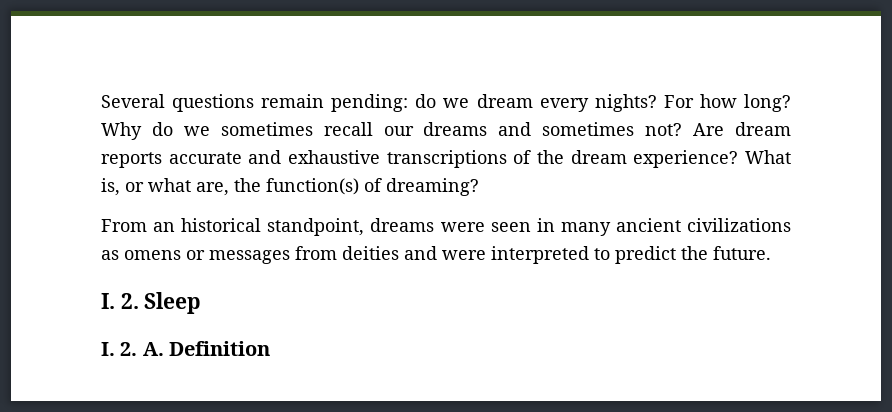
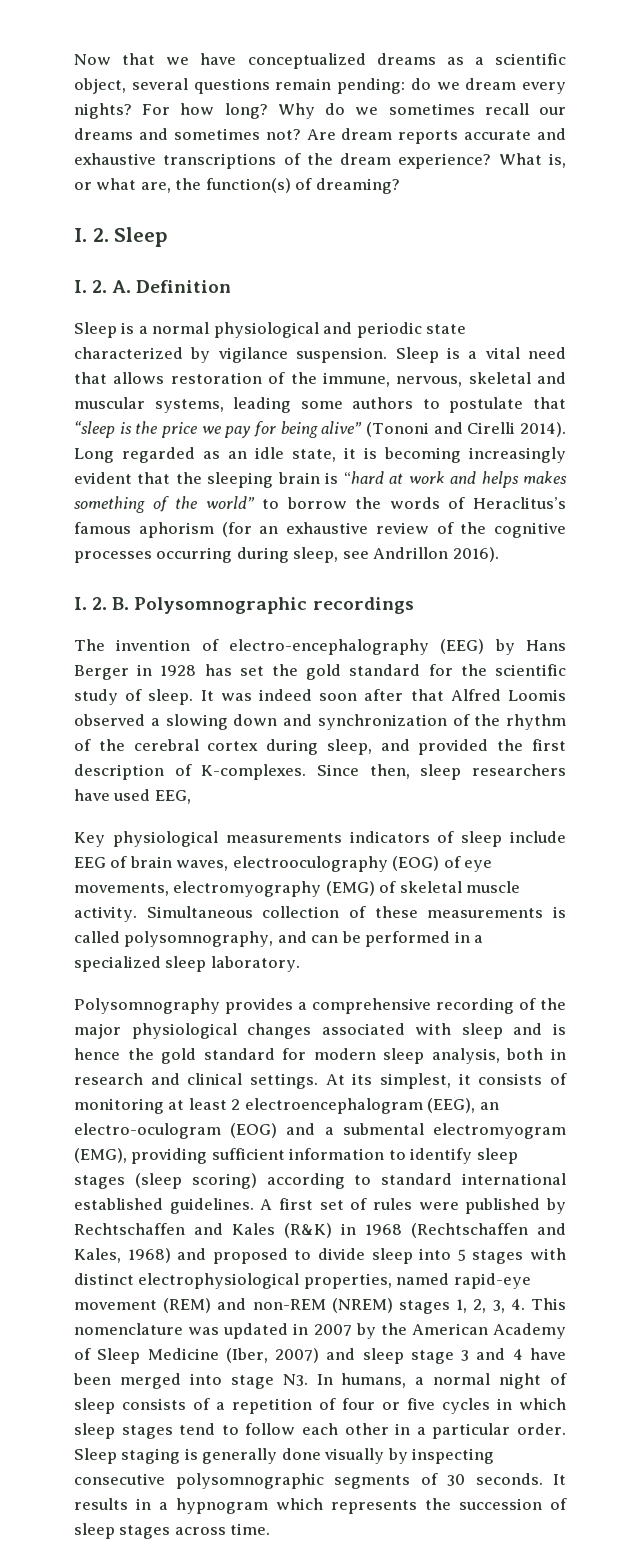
- Several questions remain pending: do we dream every nights?
+ Now that we have conceptualized dreams as a scientific object, several questions remain pending: do we dream every nights?
- From an historical standpoint, dreams were seen in many ancient civilizations as omens or messages from deities and were interpreted to predict the future.
+ Sleep is a normal physiological and periodic state characterized by vigilance suspension. Sleep is a vital need that allows restoration of the immune, nervous, skeletal and muscular systems, leading some authors to postulate that “sleep is the price we pay for being alive” (Tononi and Cirelli 2014). Long regarded as an idle state, it is becoming increasingly evident that the sleeping brain is “hard at work and helps makes something of the world” to borrow the words of Heraclitus’s famous aphorism (for an exhaustive review of the cognitive processes occurring during sleep, see Andrillon 2016).
+ I. 2. B. Polysomnographic recordings
+ The invention of electro-encephalography (EEG) by Hans Berger in 1928 has set the gold standard for the scientific study of sleep. It was indeed soon after that Alfred Loomis observed a slowing down and synchronization of the rhythm of the cerebral cortex during sleep, and provided the first description of K-complexes. Since then, sleep researchers have used EEG,
+ Key physiological measurements indicators of sleep include EEG of brain waves, electrooculography (EOG) of eye movements, electromyography (EMG) of skeletal muscle activity. Simultaneous collection of these measurements is called polysomnography, and can be performed in a specialized sleep laboratory.
+ Polysomnography provides a comprehensive recording of the major physiological changes associated with sleep and is hence the gold standard for modern sleep analysis, both in research and clinical settings. At its simplest, it consists of monitoring at least 2 electroencephalogram (EEG), an electro-oculogram (EOG) and a submental electromyogram (EMG), providing sufficient information to identify sleep stages (sleep scoring) according to standard international established guidelines. A first set of rules were published by Rechtschaffen and Kales (R&K) in 1968 (Rechtschaffen and Kales, 1968) and proposed to divide sleep into 5 stages with distinct electrophysiological properties, named rapid-eye movement (REM) and non-REM (NREM) stages 1, 2, 3, 4. This nomenclature was updated in 2007 by the American Academy of Sleep Medicine (Iber, 2007) and sleep stage 3 and 4 have been merged into stage N3. In humans, a normal night of sleep consists of a repetition of four or five cycles in which sleep stages tend to follow each other in a particular order. Sleep staging is generally done visually by inspecting consecutive polysomnographic segments of 30 seconds. It results in a hypnogram which represents the succession of sleep stages across time.

